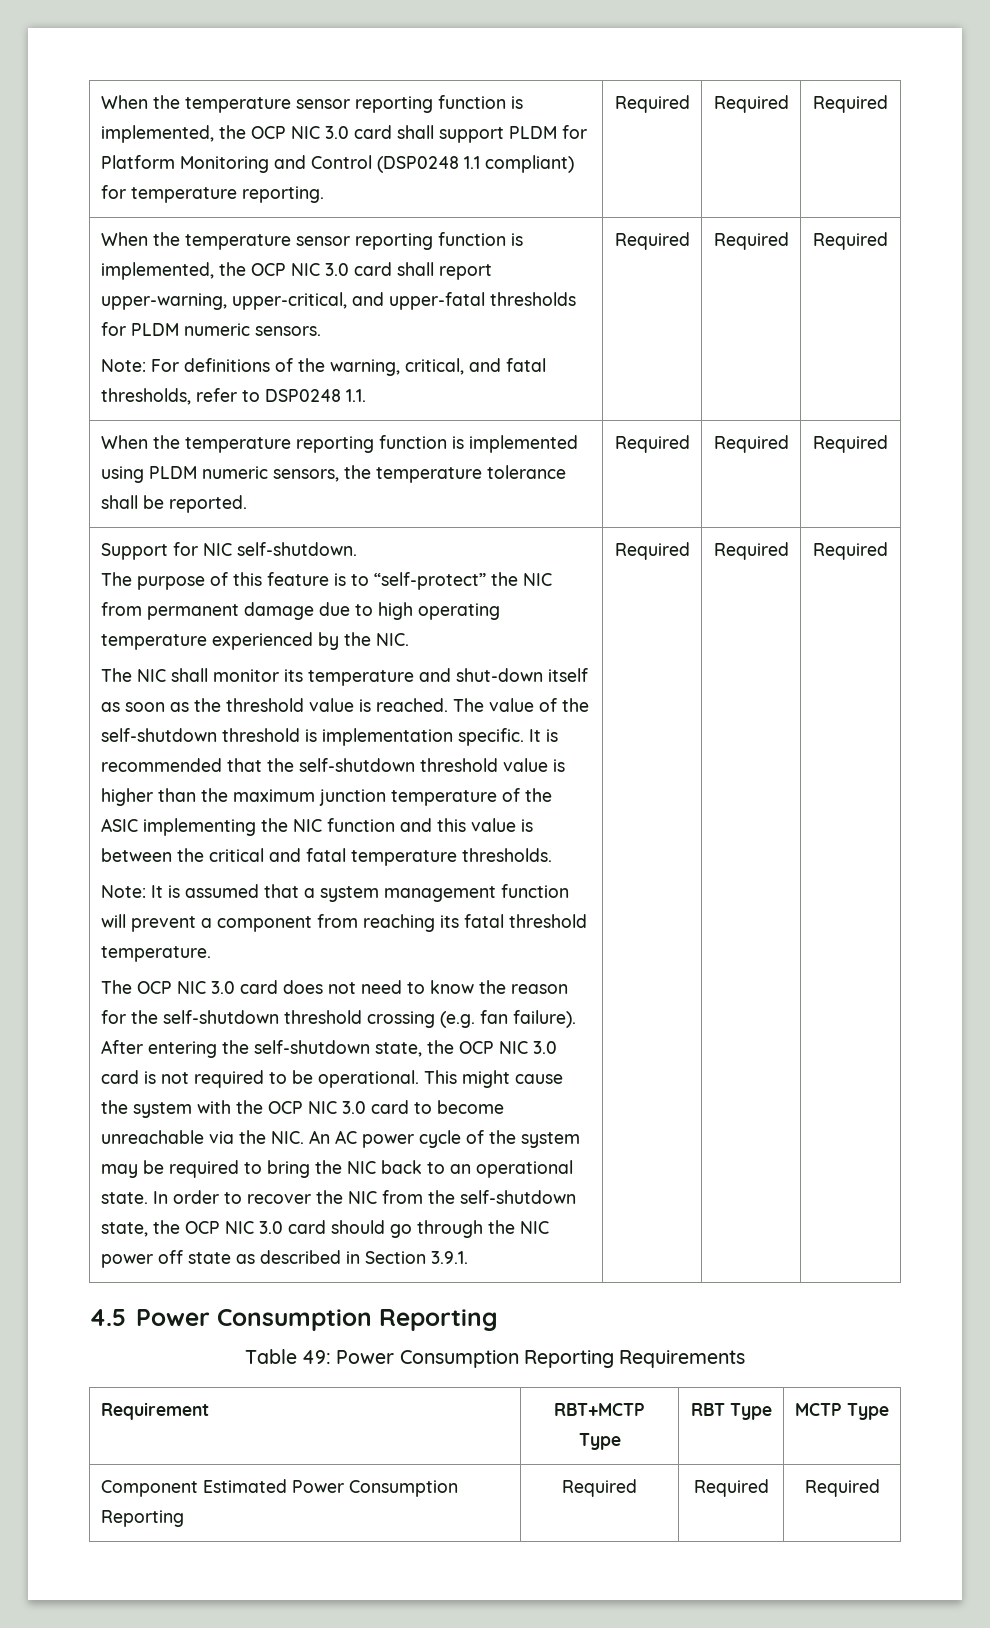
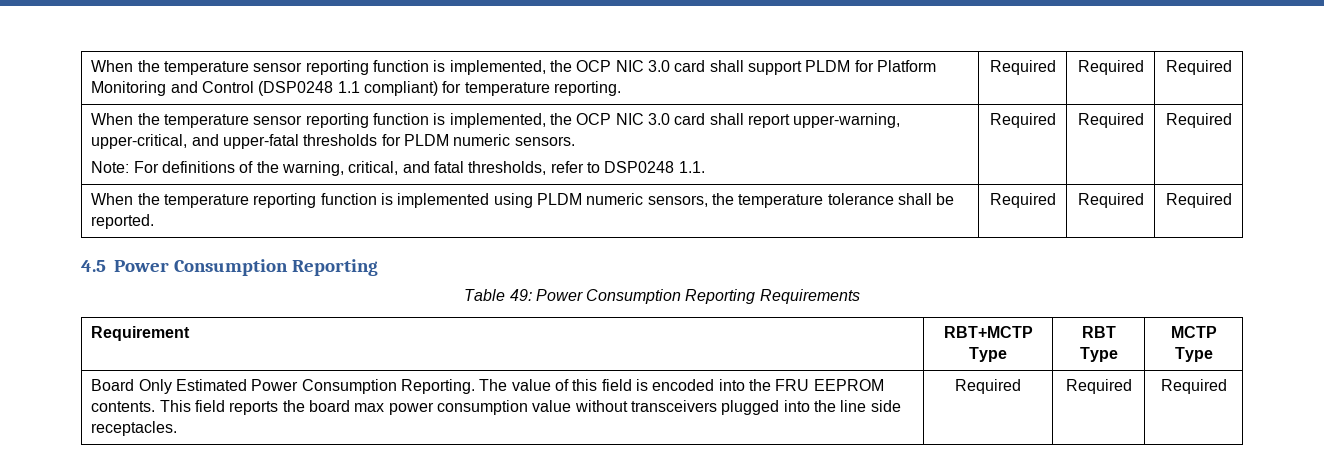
- Support for NIC self-shutdown.
- The purpose of this feature is to “self-protect” the NIC from permanent damage due to high operating temperature experienced by the NIC.
- The NIC shall monitor its temperature and shut-down itself as soon as the threshold value is reached. The value of the self-shutdown threshold is implementation specific. It is recommended that the self-shutdown threshold value is higher than the maximum junction temperature of the ASIC implementing the NIC function and this value is between the critical and fatal temperature thresholds.
- Note: It is assumed that a system management function will prevent a component from reaching its fatal threshold temperature.
- The OCP NIC 3.0 card does not need to know the reason for the self-shutdown threshold crossing (e.g. fan failure). After entering the self-shutdown state, the OCP NIC 3.0 card is not required to be operational. This might cause the system with the OCP NIC 3.0 card to become unreachable via the NIC. An AC power cycle of the system may be required to bring the NIC back to an operational state. In order to recover the NIC from the self-shutdown state, the OCP NIC 3.0 card should go through the NIC power off state as described in Section 3.9.1. | Required | Required | Required
- Component Estimated Power Consumption Reporting | Required | Required | Required
+ Board Only Estimated Power Consumption Reporting. The value of this field is encoded into the FRU EEPROM contents. This field reports the board max power consumption value without transceivers plugged into the line side receptacles. | Required | Required | Required

